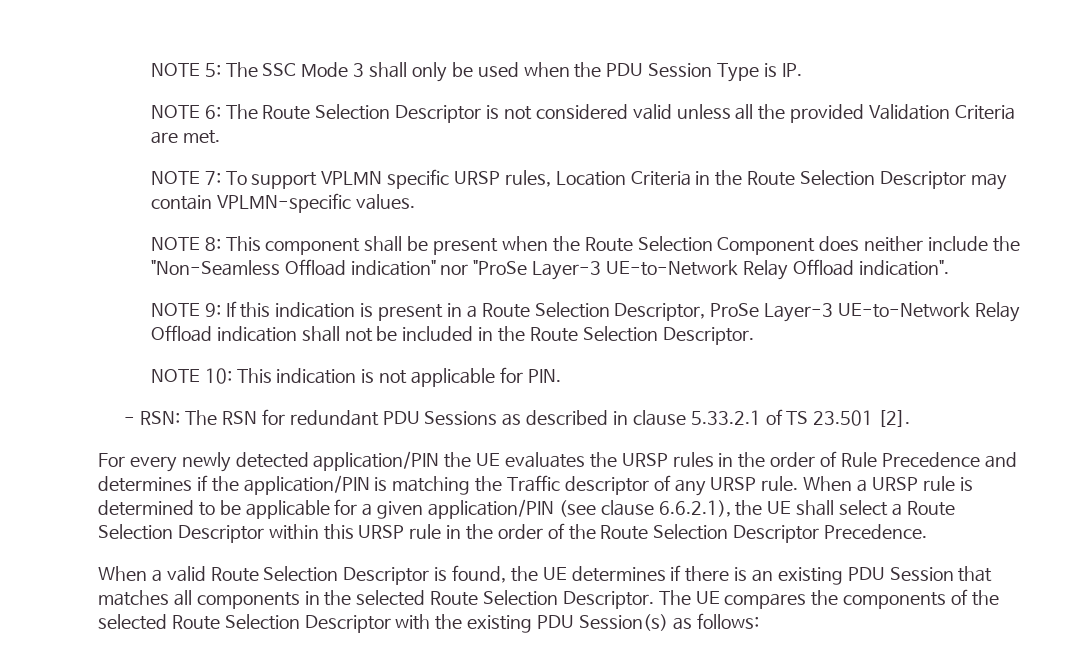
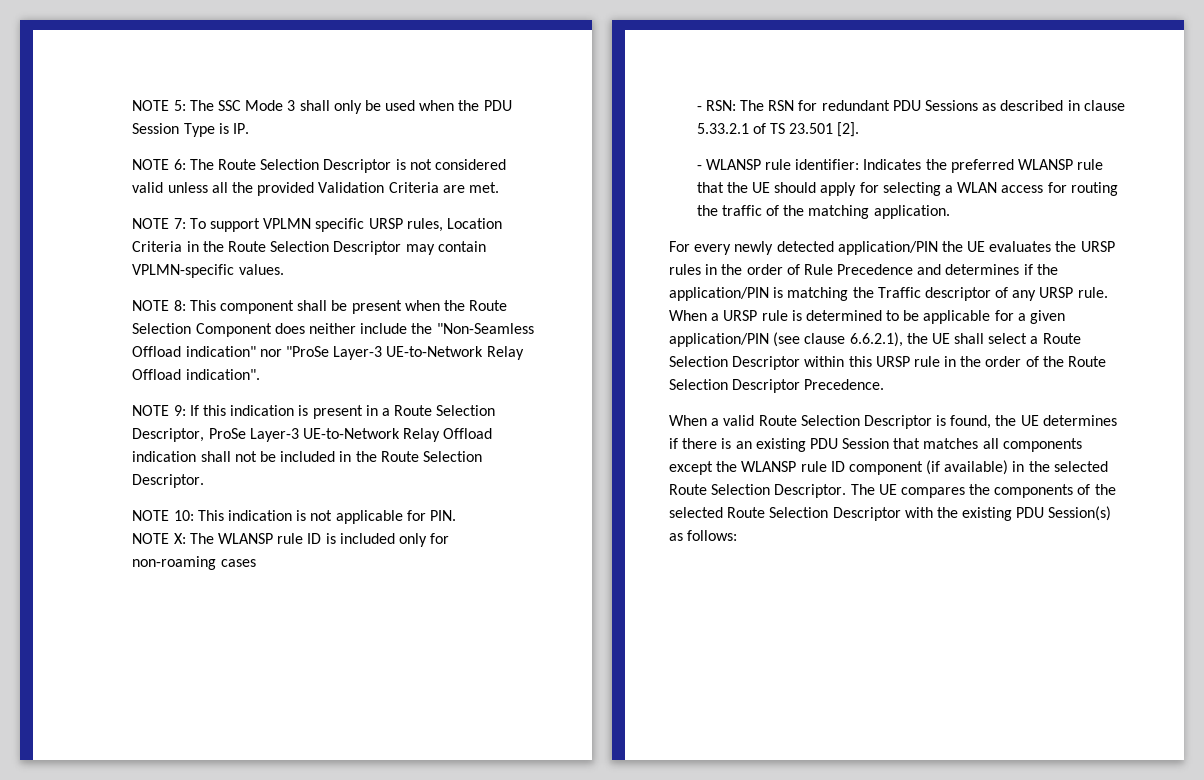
+ NOTE X: The WLANSP rule ID is included only for non-roaming cases
+ - WLANSP rule identifier: Indicates the preferred WLANSP rule that the UE should apply for selecting a WLAN access for routing the traffic of the matching application.
- When a valid Route Selection Descriptor is found, the UE determines if there is an existing PDU Session that matches all components in the selected Route Selection Descriptor.
+ When a valid Route Selection Descriptor is found, the UE determines if there is an existing PDU Session that matches all components except the WLANSP rule ID component (if available) in the selected Route Selection Descriptor.

